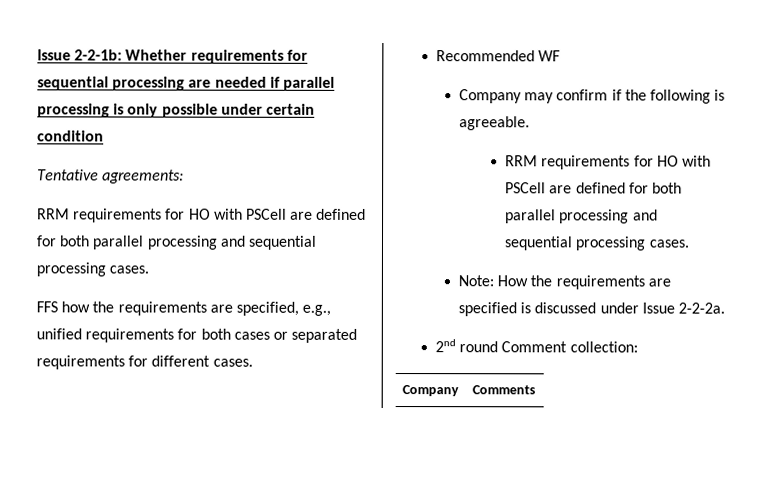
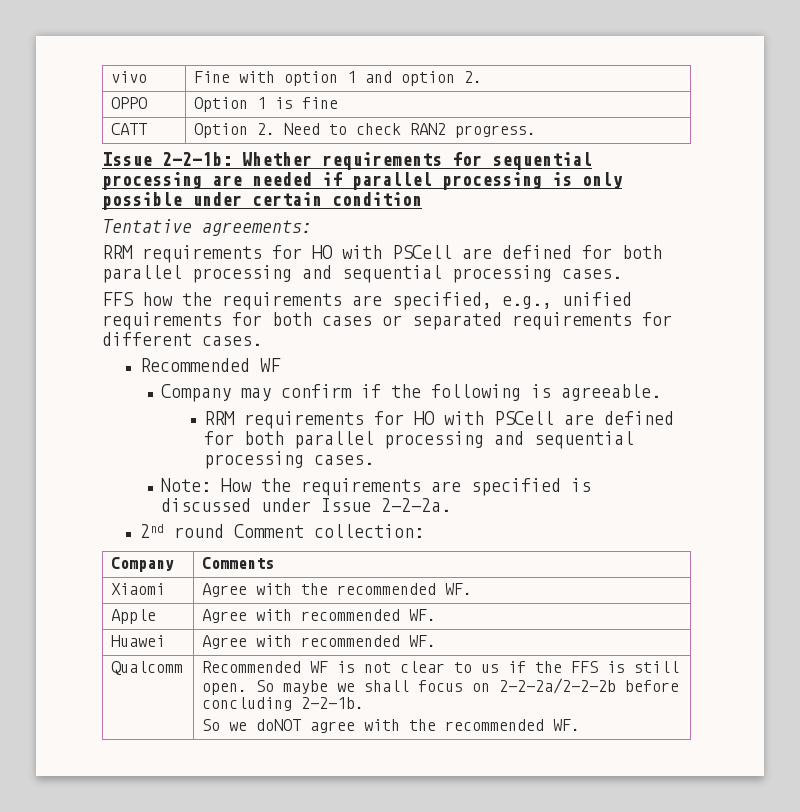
+ vivo | Fine with option 1 and option 2.
+ OPPO | Option 1 is fine
+ CATT | Option 2. Need to check RAN2 progress.
+ Xiaomi | Agree with the recommended WF.
+ Apple | Agree with recommended WF.
+ Huawei | Agree with recommended WF.
+ Qualcomm | Recommended WF is not clear to us if the FFS is still open. So maybe we shall focus on 2-2-2a/2-2-2b before concluding 2-2-1b.
+ So we doNOT agree with the recommended WF.

